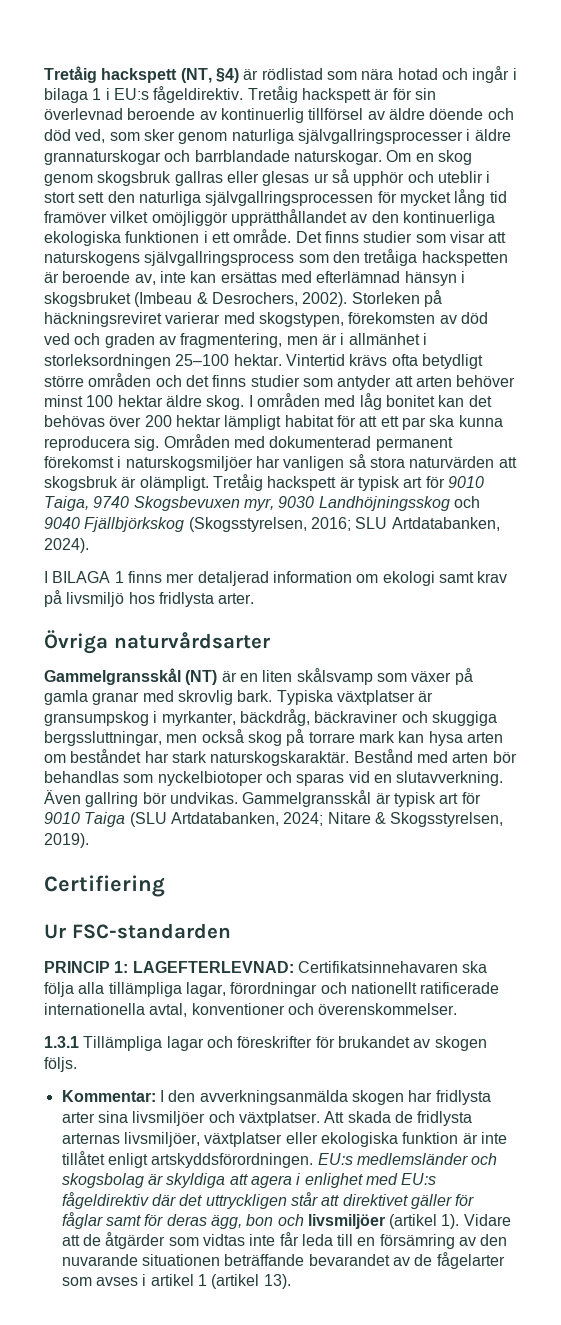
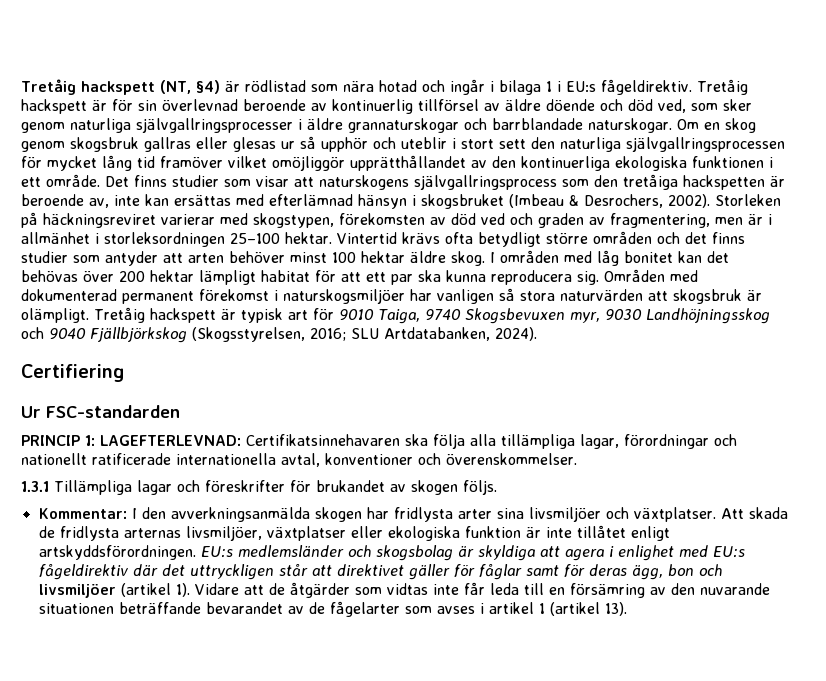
- I BILAGA 1 finns mer detaljerad information om ekologi samt krav på livsmiljö hos fridlysta arter.
- Övriga naturvårdsarter
- Gammelgransskål (NT) är en liten skålsvamp som växer på gamla granar med skrovlig bark. Typiska växtplatser är gransumpskog i myrkanter, bäckdråg, bäckraviner och skuggiga bergssluttningar, men också skog på torrare mark kan hysa arten om beståndet har stark naturskogskaraktär. Bestånd med arten bör behandlas som nyckelbiotoper och sparas vid en slutavverkning. Även gallring bör undvikas. Gammelgransskål är typisk art för 9010 Taiga (SLU Artdatabanken, 2024; Nitare & Skogsstyrelsen, 2019).

